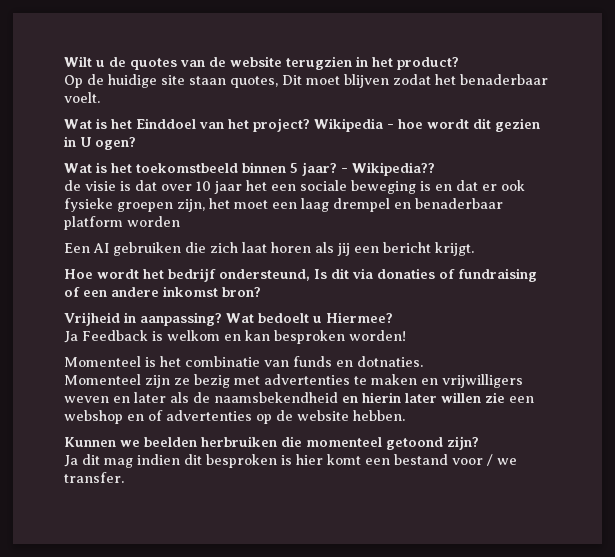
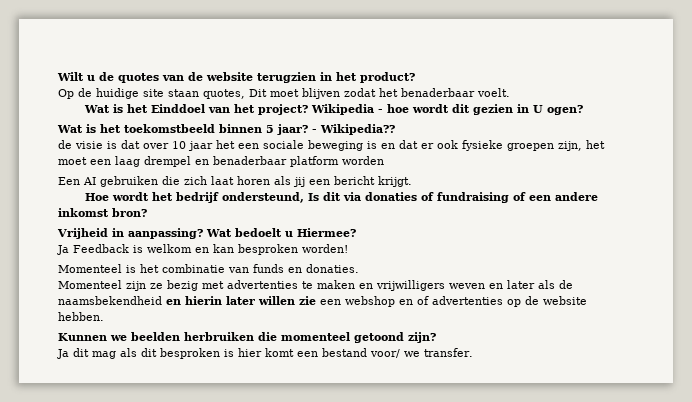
- Momenteel is het combinatie van funds en dotnaties.
+ Momenteel is het combinatie van funds en donaties.
- Ja dit mag indien dit besproken is hier komt een bestand voor / we transfer.
+ Ja dit mag als dit besproken is hier komt een bestand voor/ we transfer.

